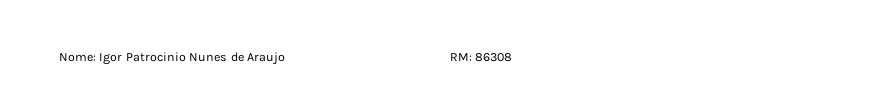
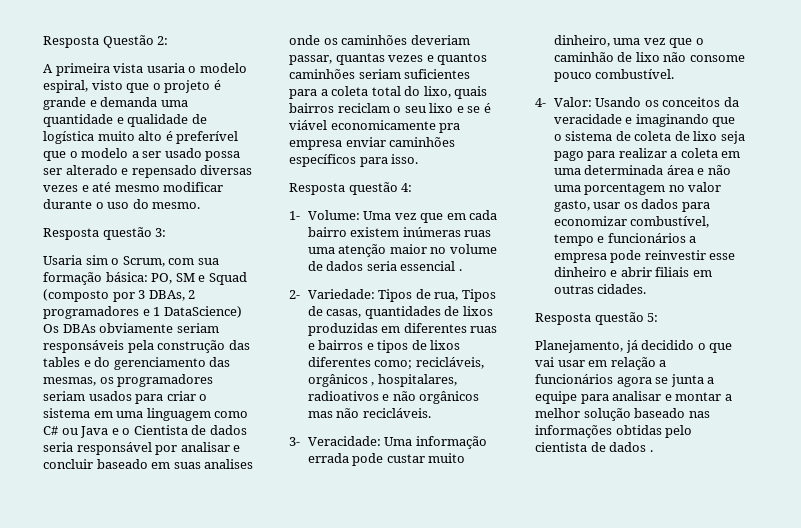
- Nome: Igor Patrocinio Nunes de Araujo
- RM: 86308
+ Resposta Questão 2:
+ A primeira vista usaria o modelo espiral, visto que o projeto é grande e demanda uma quantidade e qualidade de logística muito alto é preferível que o modelo a ser usado possa ser alterado e repensado diversas vezes e até mesmo modificar durante o uso do mesmo.
+ Resposta questão 3:
+ Usaria sim o Scrum, com sua formação básica: PO, SM e Squad (composto por 3 DBAs, 2 programadores e 1 DataScience) Os DBAs obviamente seriam responsáveis pela construção das tables e do gerenciamento das mesmas, os programadores seriam usados para criar o sistema em uma linguagem como C# ou Java e o Cientista de dados seria responsável por analisar e concluir baseado em suas analises onde os caminhões deveriam passar, quantas vezes e quantos caminhões seriam suficientes para a coleta total do lixo, quais bairros reciclam o seu lixo e se é viável economicamente pra empresa enviar caminhões específicos para isso.
+ Resposta questão 4:
+ 1- Volume: Uma vez que em cada bairro existem inúmeras ruas uma atenção maior no volume de dados seria essencial .
+ 2- Variedade: Tipos de rua, Tipos de casas, quantidades de lixos produzidas em diferentes ruas e bairros e tipos de lixos diferentes como; recicláveis, orgânicos , hospitalares, radioativos e não orgânicos mas não recicláveis.
+ 3- Veracidade: Uma informação errada pode custar muito dinheiro, uma vez que o caminhão de lixo não consome pouco combustível.
+ 4- Valor: Usando os conceitos da veracidade e imaginando que o sistema de coleta de lixo seja pago para realizar a coleta em uma determinada área e não uma porcentagem no valor gasto, usar os dados para economizar combustível, tempo e funcionários a empresa pode reinvestir esse dinheiro e abrir filiais em outras cidades.
+ Resposta questão 5:
+ Planejamento, já decidido o que vai usar em relação a funcionários agora se junta a equipe para analisar e montar a melhor solução baseado nas informações obtidas pelo cientista de dados .

